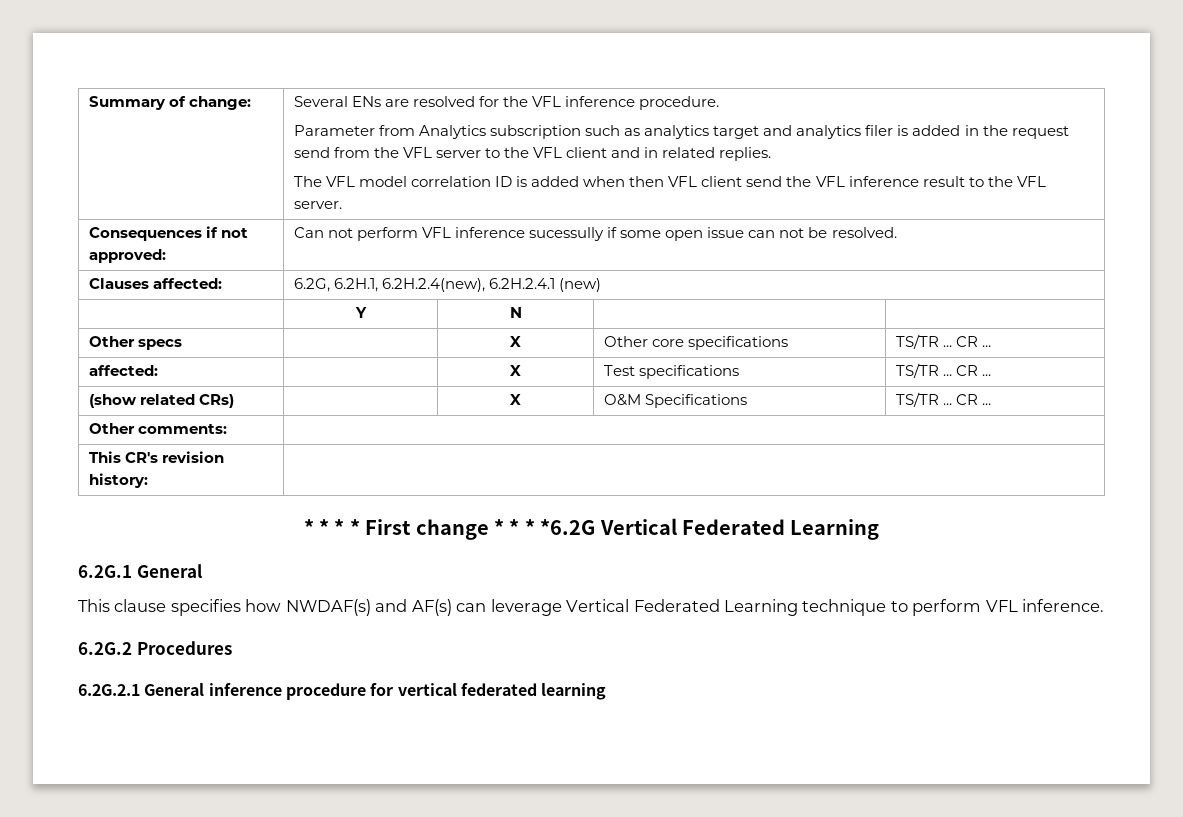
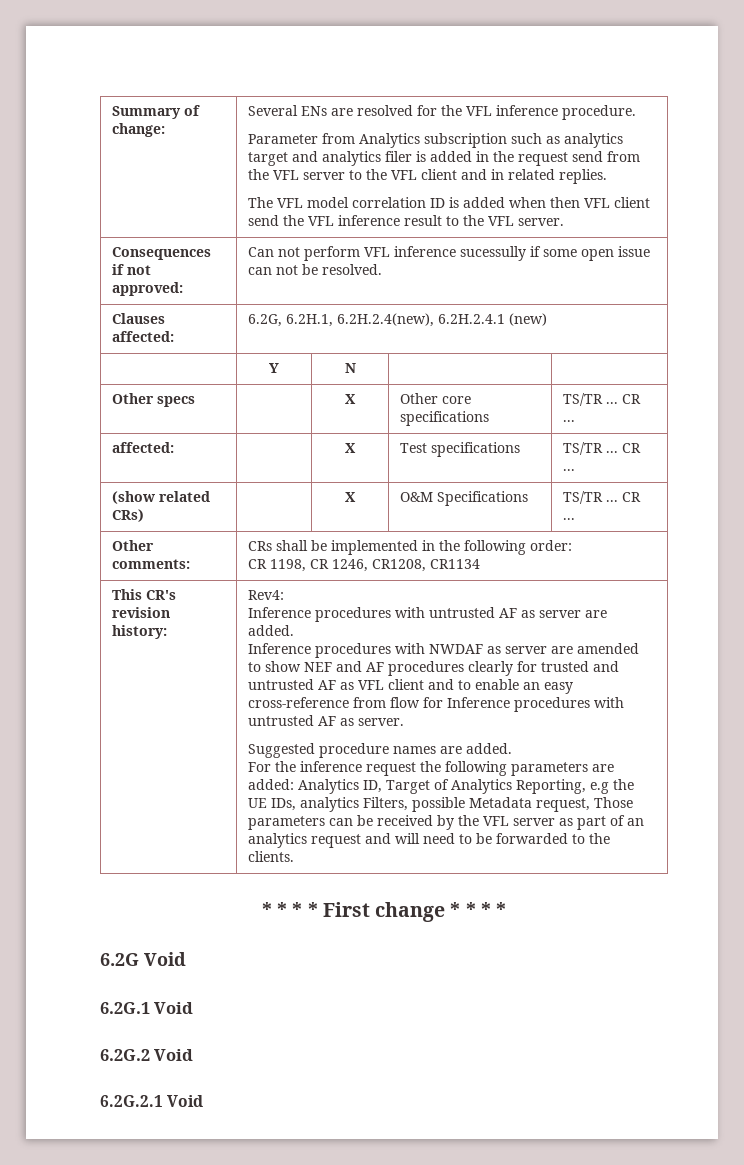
- Other comments: |
- This CR's revision history: |
+ Other comments: | CRs shall be implemented in the following order:
+ CR 1198, CR 1246, CR1208, CR1134
+ This CR's revision history: | Rev4:
+ Inference procedures with untrusted AF as server are added.
+ Inference procedures with NWDAF as server are amended to show NEF and AF procedures clearly for trusted and untrusted AF as VFL client and to enable an easy cross-reference from flow for Inference procedures with untrusted AF as server.
+ Suggested procedure names are added.
+ For the inference request the following parameters are added: Analytics ID, Target of Analytics Reporting, e.g the UE IDs, analytics Filters, possible Metadata request, Those parameters can be received by the VFL server as part of an analytics request and will need to be forwarded to the clients.
- * * * * First change * * * *6.2G Vertical Federated Learning
- 6.2G.1 General
- This clause specifies how NWDAF(s) and AF(s) can leverage Vertical Federated Learning technique to perform VFL inference.
+ * * * * First change * * * *
+ 6.2G Void
+ 6.2G.1 Void
- 6.2G.2 Procedures
+ 6.2G.2 Void
- 6.2G.2.1 General inference procedure for vertical federated learning
+ 6.2G.2.1 Void

